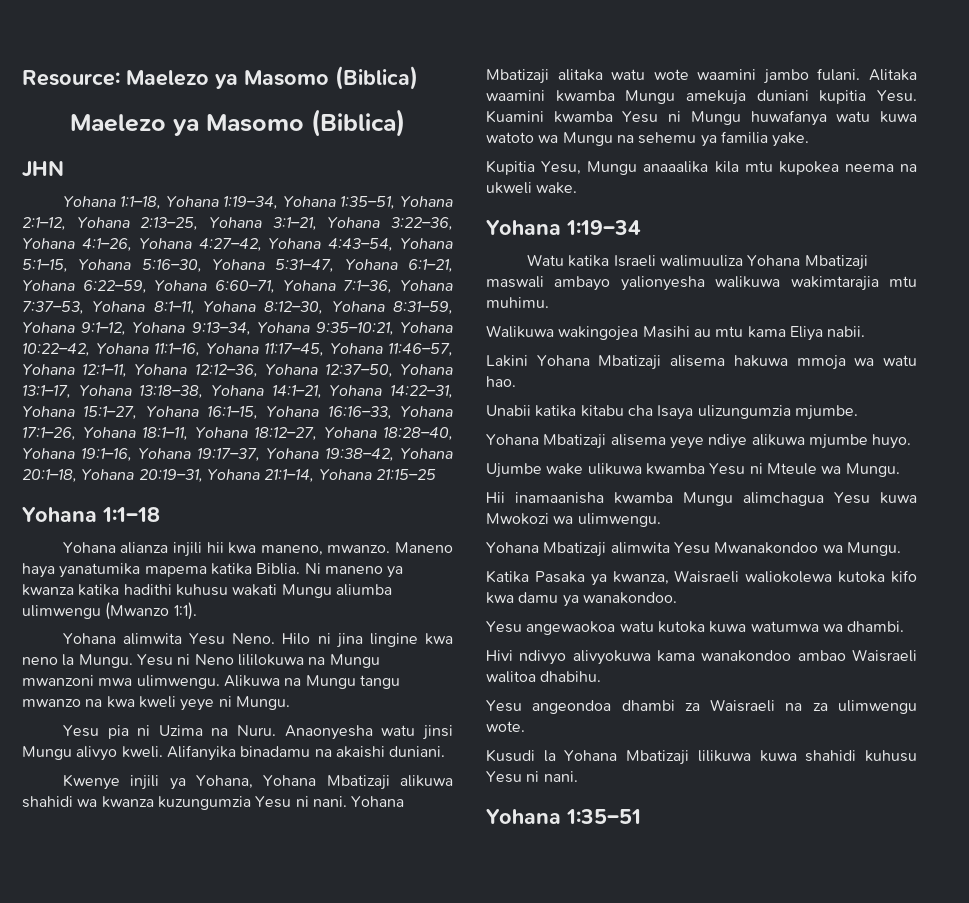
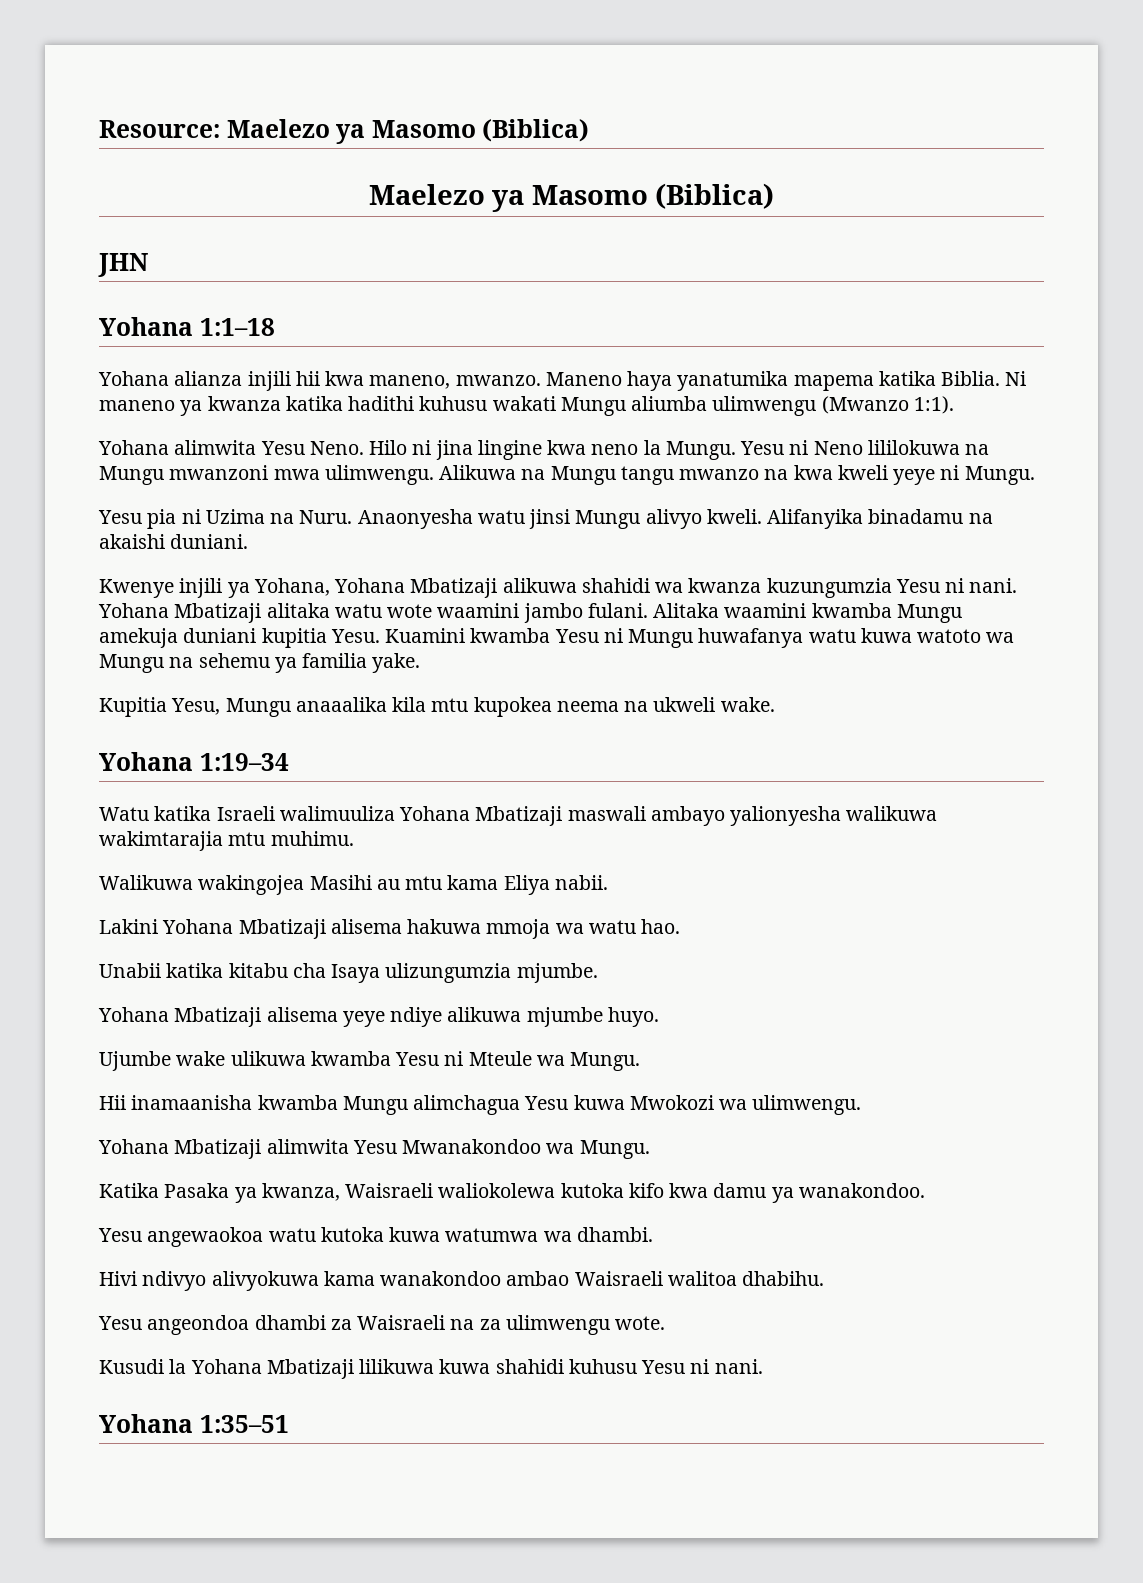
- Yohana 1:1–18, Yohana 1:19–34, Yohana 1:35–51, Yohana 2:1–12, Yohana 2:13–25, Yohana 3:1–21, Yohana 3:22–36, Yohana 4:1–26, Yohana 4:27–42, Yohana 4:43–54, Yohana 5:1–15, Yohana 5:16–30, Yohana 5:31–47, Yohana 6:1–21, Yohana 6:22–59, Yohana 6:60–71, Yohana 7:1–36, Yohana 7:37–53, Yohana 8:1–11, Yohana 8:12–30, Yohana 8:31–59, Yohana 9:1–12, Yohana 9:13–34, Yohana 9:35–10:21, Yohana 10:22–42, Yohana 11:1–16, Yohana 11:17–45, Yohana 11:46–57, Yohana 12:1–11, Yohana 12:12–36, Yohana 12:37–50, Yohana 13:1–17, Yohana 13:18–38, Yohana 14:1–21, Yohana 14:22–31, Yohana 15:1–27, Yohana 16:1–15, Yohana 16:16–33, Yohana 17:1–26, Yohana 18:1–11, Yohana 18:12–27, Yohana 18:28–40, Yohana 19:1–16, Yohana 19:17–37, Yohana 19:38–42, Yohana 20:1–18, Yohana 20:19–31, Yohana 21:1–14, Yohana 21:15–25

